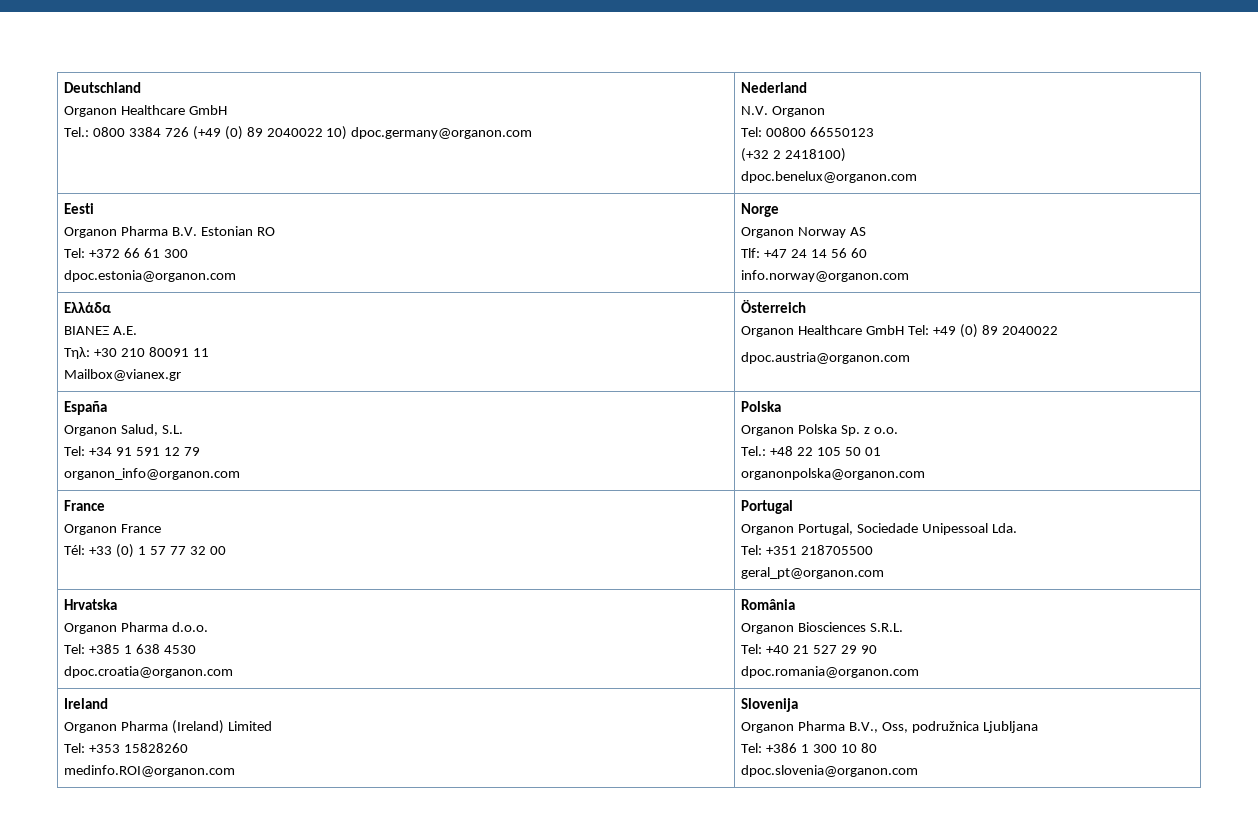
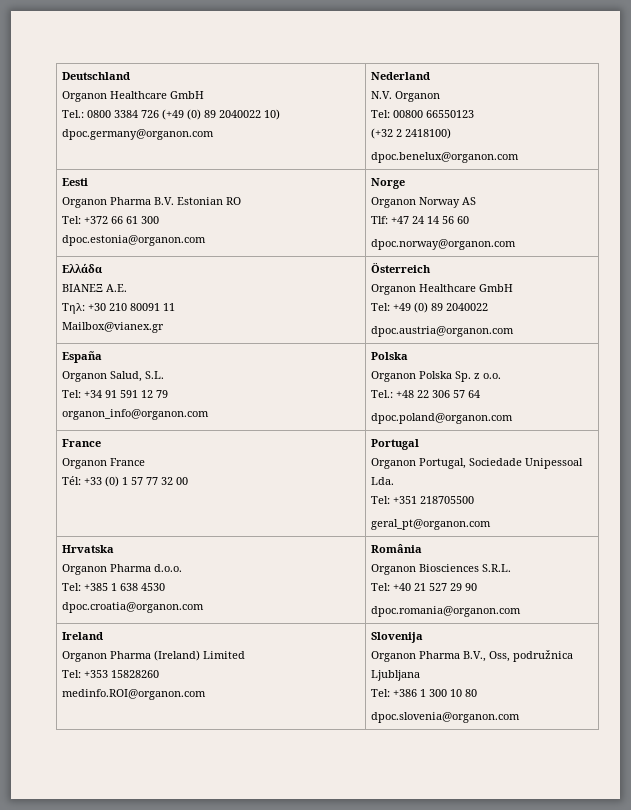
  Eesti
  Organon Pharma B.V. Estonian RO
  Tel: +372 66 61 300
  dpoc.estonia@organon.com | Norge
  Organon Norway AS
  Tlf: +47 24 14 56 60
- info.norway@organon.com
+ dpoc.norway@organon.com
  Ελλάδα
  BIANEΞ Α.Ε.
  Τηλ: +30 210 80091 11
  Mailbox@vianex.gr | Österreich
- Organon Healthcare GmbH Tel: +49 (0) 89 2040022
+ Organon Healthcare GmbH
+ Tel: +49 (0) 89 2040022
  España
  Organon Salud, S.L.
  Tel: +34 91 591 12 79
  organon_info@organon.com | Polska
  Organon Polska Sp. z o.o.
- Tel.: +48 22 105 50 01
- organonpolska@organon.com
+ Tel.: +48 22 306 57 64
+ dpoc.poland@organon.com

